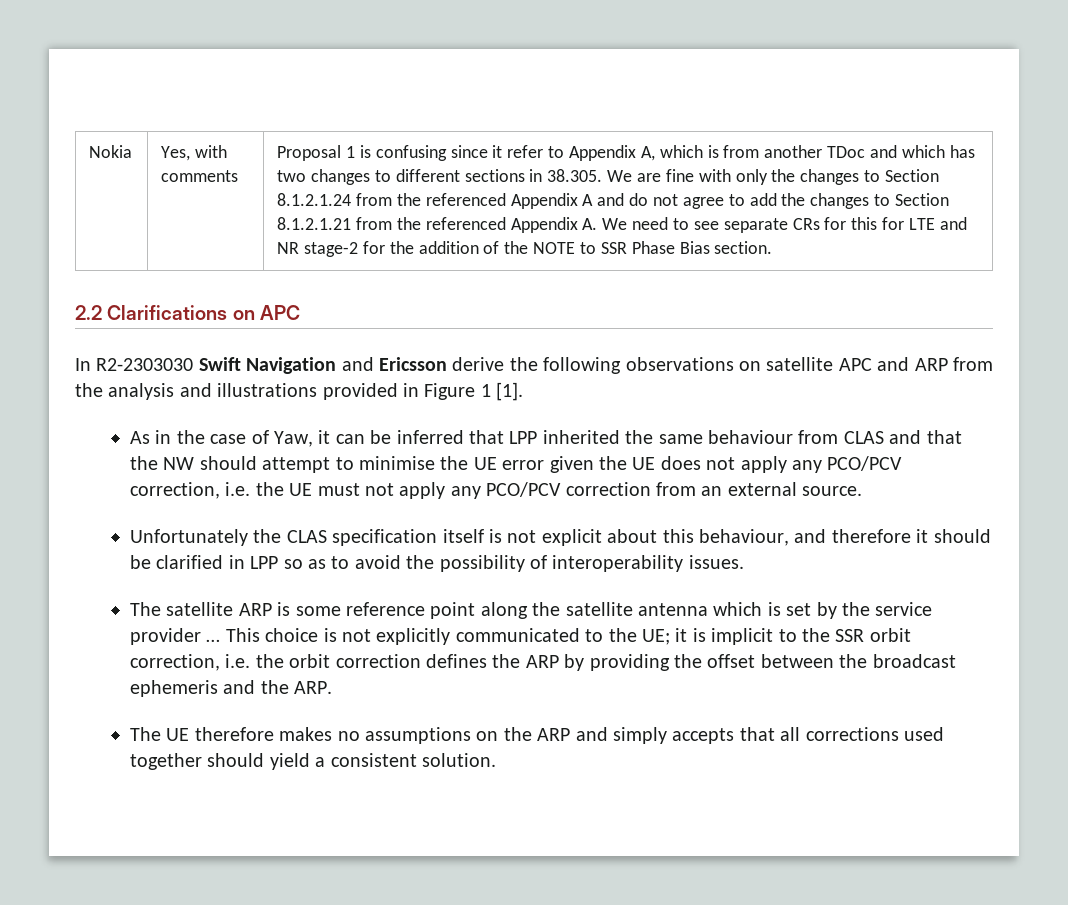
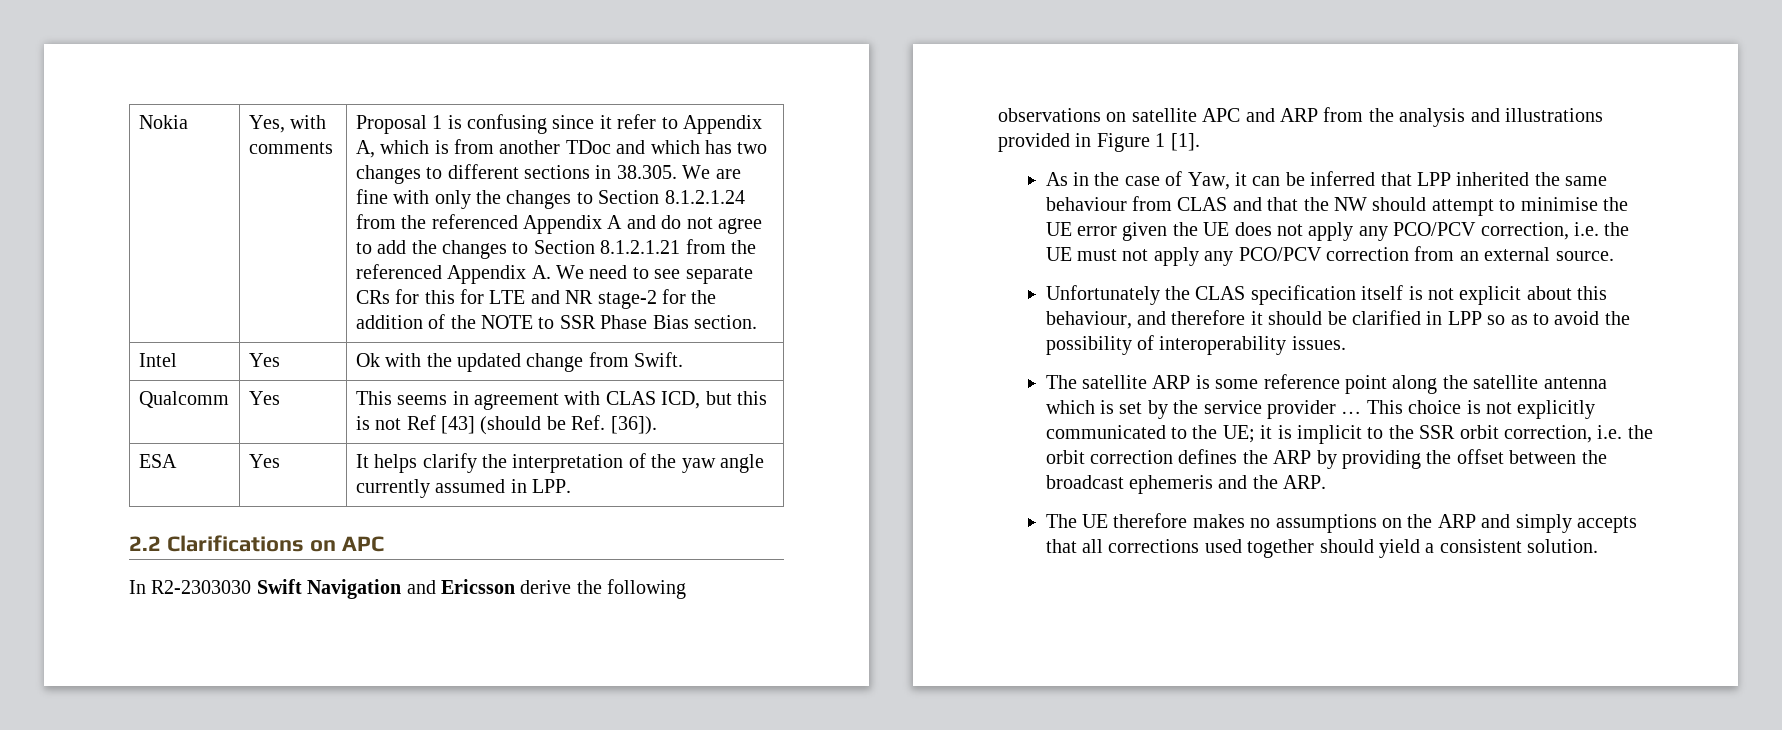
+ Intel | Yes | Ok with the updated change from Swift.
+ Qualcomm | Yes | This seems in agreement with CLAS ICD, but this is not Ref [43] (should be Ref. [36]).
+ ESA | Yes | It helps clarify the interpretation of the yaw angle currently assumed in LPP.

